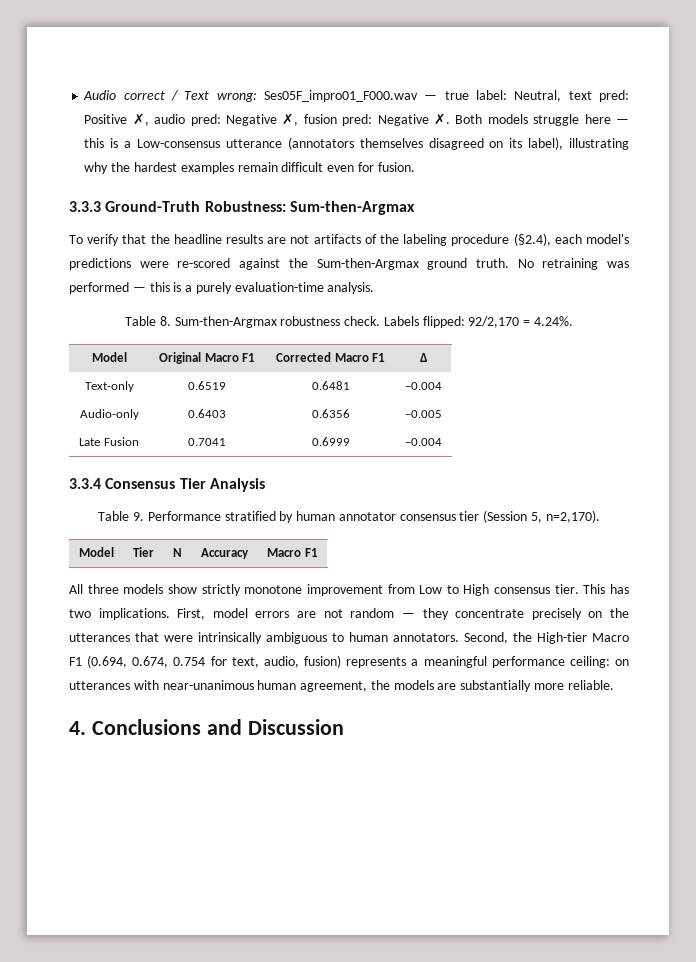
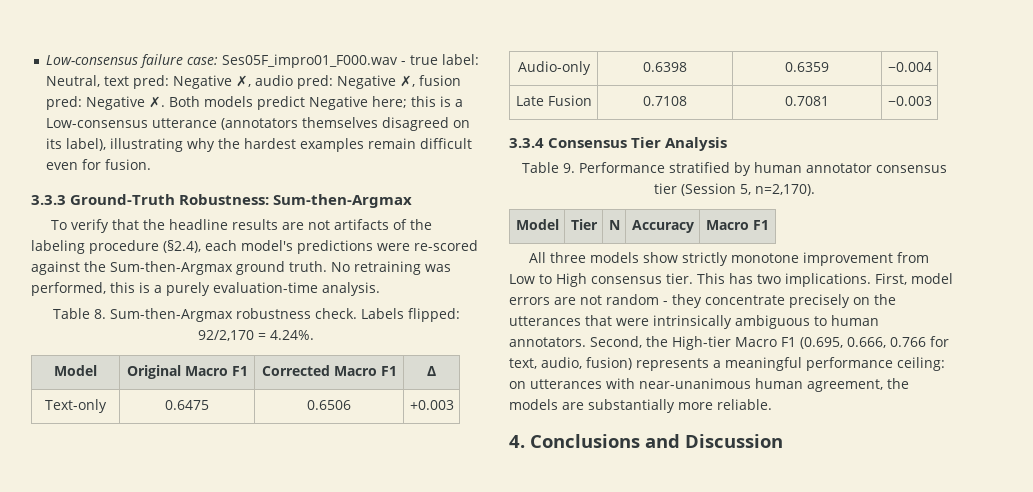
- Audio correct / Text wrong: Ses05F_impro01_F000.wav — true label: Neutral, text pred: Positive ✗, audio pred: Negative ✗, fusion pred: Negative ✗.
+ Low-consensus failure case: Ses05F_impro01_F000.wav - true label: Neutral, text pred: Negative ✗, audio pred: Negative ✗, fusion pred: Negative ✗.
- Both models struggle here — this is a Low-consensus utterance (annotators themselves disagreed on its label), illustrating why the hardest examples remain difficult even for fusion.
+ Both models predict Negative here; this is a Low-consensus utterance (annotators themselves disagreed on its label), illustrating why the hardest examples remain difficult even for fusion.
- No retraining was performed — this is a purely evaluation-time analysis.
+ No retraining was performed, this is a purely evaluation-time analysis.
- Text-only | 0.6519 | 0.6481 | −0.004
- Audio-only | 0.6403 | 0.6356 | −0.005
+ Text-only | 0.6475 | 0.6506 | +0.003
+ Audio-only | 0.6398 | 0.6359 | −0.004
- Late Fusion | 0.7041 | 0.6999 | −0.004
+ Late Fusion | 0.7108 | 0.7081 | −0.003
- First, model errors are not random — they concentrate precisely on the utterances that were intrinsically ambiguous to human annotators.
+ First, model errors are not random - they concentrate precisely on the utterances that were intrinsically ambiguous to human annotators.
- Second, the High-tier Macro F1 (0.694, 0.674, 0.754 for text, audio, fusion) represents a meaningful performance ceiling: on utterances with near-unanimous human agreement, the models are substantially more reliable.
+ Second, the High-tier Macro F1 (0.695, 0.666, 0.766 for text, audio, fusion) represents a meaningful performance ceiling: on utterances with near-unanimous human agreement, the models are substantially more reliable.

